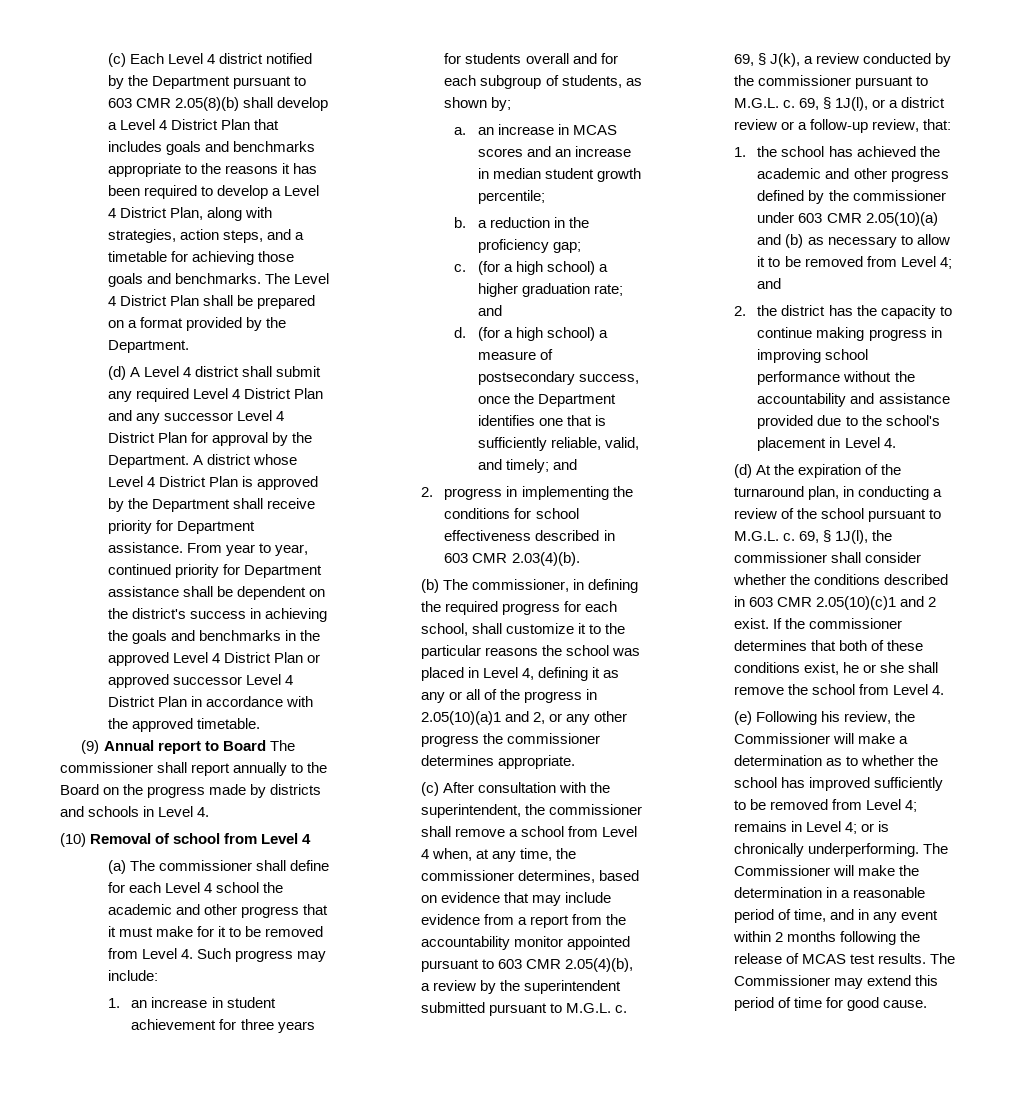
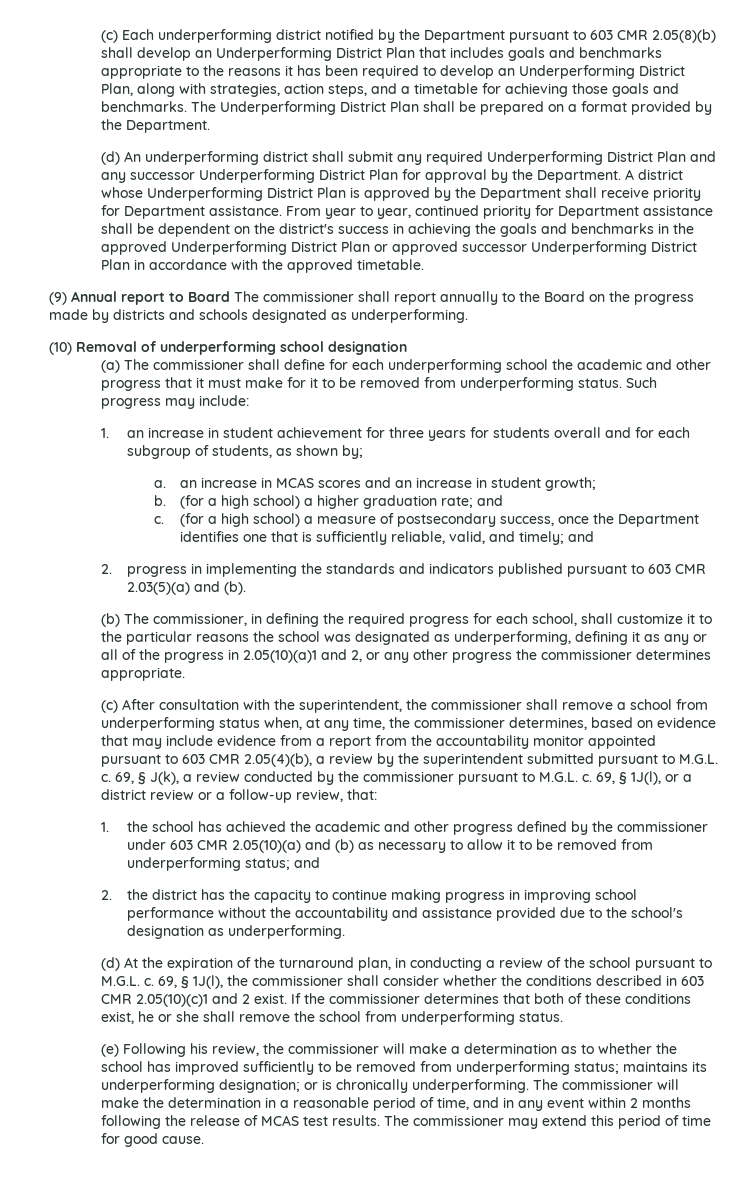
- (c) Each Level 4 district notified by the Department pursuant to 603 CMR 2.05(8)(b) shall develop a Level 4 District Plan that includes goals and benchmarks appropriate to the reasons it has been required to develop a Level 4 District Plan, along with strategies, action steps, and a timetable for achieving those goals and benchmarks.
+ (c) Each underperforming district notified by the Department pursuant to 603 CMR 2.05(8)(b) shall develop an Underperforming District Plan that includes goals and benchmarks appropriate to the reasons it has been required to develop an Underperforming District Plan, along with strategies, action steps, and a timetable for achieving those goals and benchmarks.
- The Level 4 District Plan shall be prepared on a format provided by the Department.
+ The Underperforming District Plan shall be prepared on a format provided by the Department.
- (d) A Level 4 district shall submit any required Level 4 District Plan and any successor Level 4 District Plan for approval by the Department.
+ (d) An underperforming district shall submit any required Underperforming District Plan and any successor Underperforming District Plan for approval by the Department.
- A district whose Level 4 District Plan is approved by the Department shall receive priority for Department assistance.
+ A district whose Underperforming District Plan is approved by the Department shall receive priority for Department assistance.
- From year to year, continued priority for Department assistance shall be dependent on the district's success in achieving the goals and benchmarks in the approved Level 4 District Plan or approved successor Level 4 District Plan in accordance with the approved timetable.
+ From year to year, continued priority for Department assistance shall be dependent on the district's success in achieving the goals and benchmarks in the approved Underperforming District Plan or approved successor Underperforming District Plan in accordance with the approved timetable.
- (9) Annual report to Board The commissioner shall report annually to the Board on the progress made by districts and schools in Level 4.
+ (9) Annual report to Board The commissioner shall report annually to the Board on the progress made by districts and schools designated as underperforming.
- (10) Removal of school from Level 4
+ (10) Removal of underperforming school designation
- (a) The commissioner shall define for each Level 4 school the academic and other progress that it must make for it to be removed from Level 4. Such progress may include:
+ (a) The commissioner shall define for each underperforming school the academic and other progress that it must make for it to be removed from underperforming status. Such progress may include:
- a. an increase in MCAS scores and an increase in median student growth percentile;
- b. a reduction in the proficiency gap;
- c.
+ a. an increase in MCAS scores and an increase in student growth;
+ b.
  (for a high school) a higher graduation rate; and
- d.
+ c.
- 2. progress in implementing the conditions for school effectiveness described in 603 CMR 2.03(4)(b).
+ 2. progress in implementing the standards and indicators published pursuant to 603 CMR 2.03(5)(a) and (b).
- (b) The commissioner, in defining the required progress for each school, shall customize it to the particular reasons the school was placed in Level 4, defining it as any or all of the progress in 2.05(10)(a)1 and 2, or any other progress the commissioner determines appropriate.
+ (b) The commissioner, in defining the required progress for each school, shall customize it to the particular reasons the school was designated as underperforming, defining it as any or all of the progress in 2.05(10)(a)1 and 2, or any other progress the commissioner determines appropriate.
- (c) After consultation with the superintendent, the commissioner shall remove a school from Level 4 when, at any time, the commissioner determines, based on evidence that may include evidence from a report from the accountability monitor appointed pursuant to 603 CMR 2.05(4)(b), a review by the superintendent submitted pursuant to M.G.L. c.
+ (c) After consultation with the superintendent, the commissioner shall remove a school from underperforming status when, at any time, the commissioner determines, based on evidence that may include evidence from a report from the accountability monitor appointed pursuant to 603 CMR 2.05(4)(b), a review by the superintendent submitted pursuant to M.G.L. c.
- 1. the school has achieved the academic and other progress defined by the commissioner under 603 CMR 2.05(10)(a) and (b) as necessary to allow it to be removed from Level 4; and
+ 1. the school has achieved the academic and other progress defined by the commissioner under 603 CMR 2.05(10)(a) and (b) as necessary to allow it to be removed from underperforming status; and
- 2. the district has the capacity to continue making progress in improving school performance without the accountability and assistance provided due to the school's placement in Level 4.
+ 2. the district has the capacity to continue making progress in improving school performance without the accountability and assistance provided due to the school's designation as underperforming.
- If the commissioner determines that both of these conditions exist, he or she shall remove the school from Level 4.
+ If the commissioner determines that both of these conditions exist, he or she shall remove the school from underperforming status.
- (e) Following his review, the Commissioner will make a determination as to whether the school has improved sufficiently to be removed from Level 4; remains in Level 4; or is chronically underperforming.
+ (e) Following his review, the commissioner will make a determination as to whether the school has improved sufficiently to be removed from underperforming status; maintains its underperforming designation; or is chronically underperforming.
- The Commissioner will make the determination in a reasonable period of time, and in any event within 2 months following the release of MCAS test results.
+ The commissioner will make the determination in a reasonable period of time, and in any event within 2 months following the release of MCAS test results.
- The Commissioner may extend this period of time for good cause.
+ The commissioner may extend this period of time for good cause.

